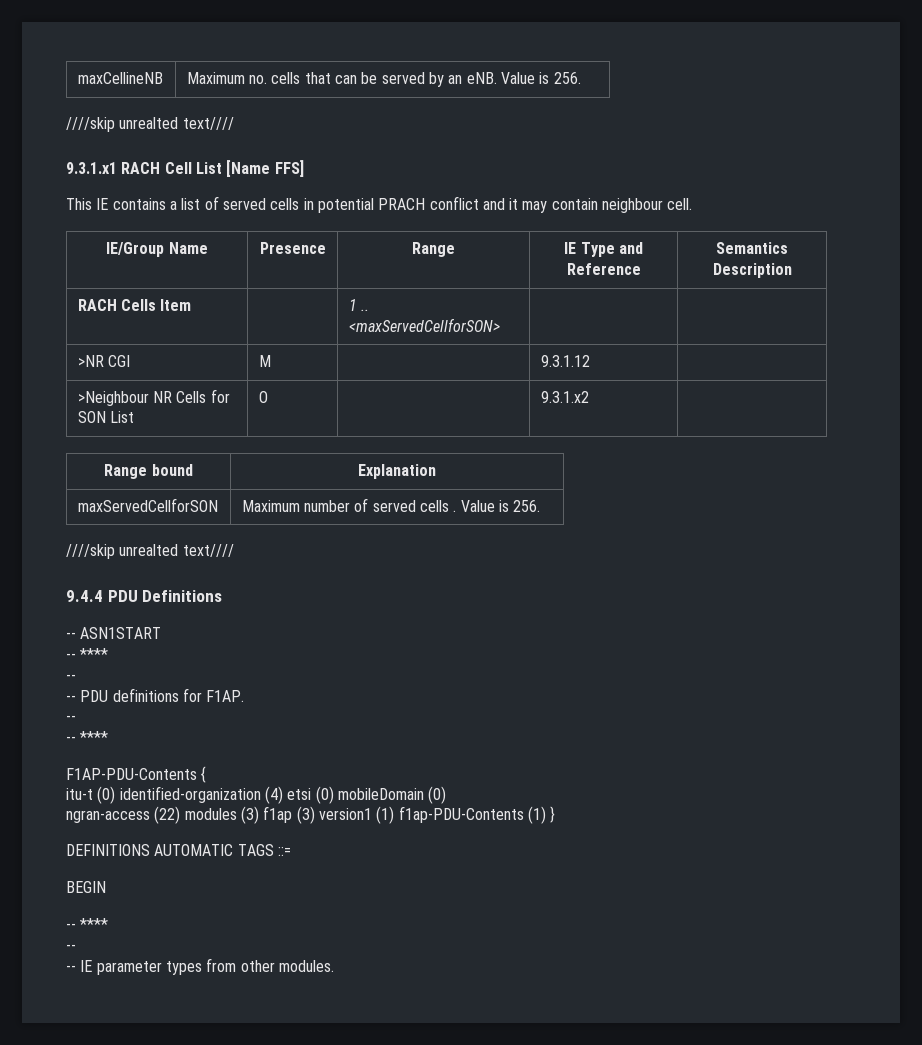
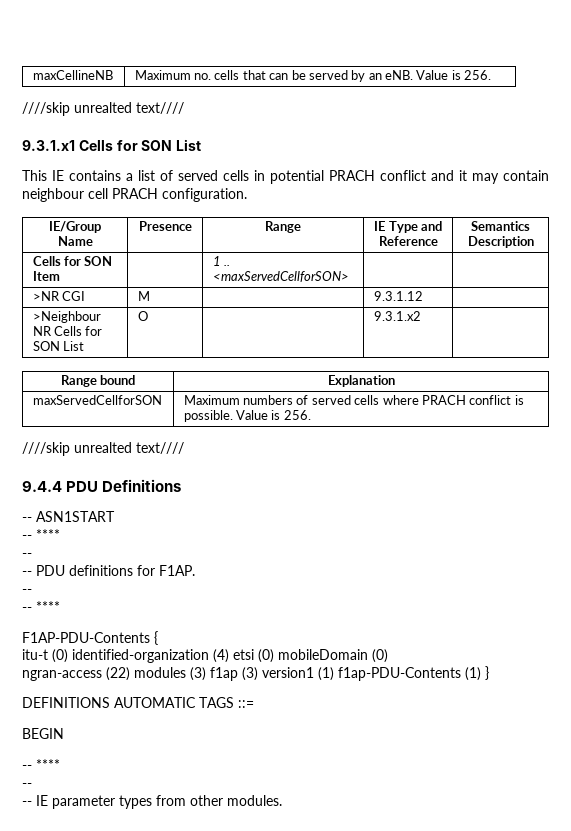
- 9.3.1.x1 RACH Cell List [Name FFS]
+ 9.3.1.x1 Cells for SON List
- This IE contains a list of served cells in potential PRACH conflict and it may contain neighbour cell.
+ This IE contains a list of served cells in potential PRACH conflict and it may contain neighbour cell PRACH configuration.
- RACH Cells Item | | 1 .. <maxServedCellforSON> | |
+ Cells for SON Item | | 1 .. <maxServedCellforSON> | |
- maxServedCellforSON | Maximum number of served cells . Value is 256.
+ maxServedCellforSON | Maximum numbers of served cells where PRACH conflict is possible. Value is 256.

